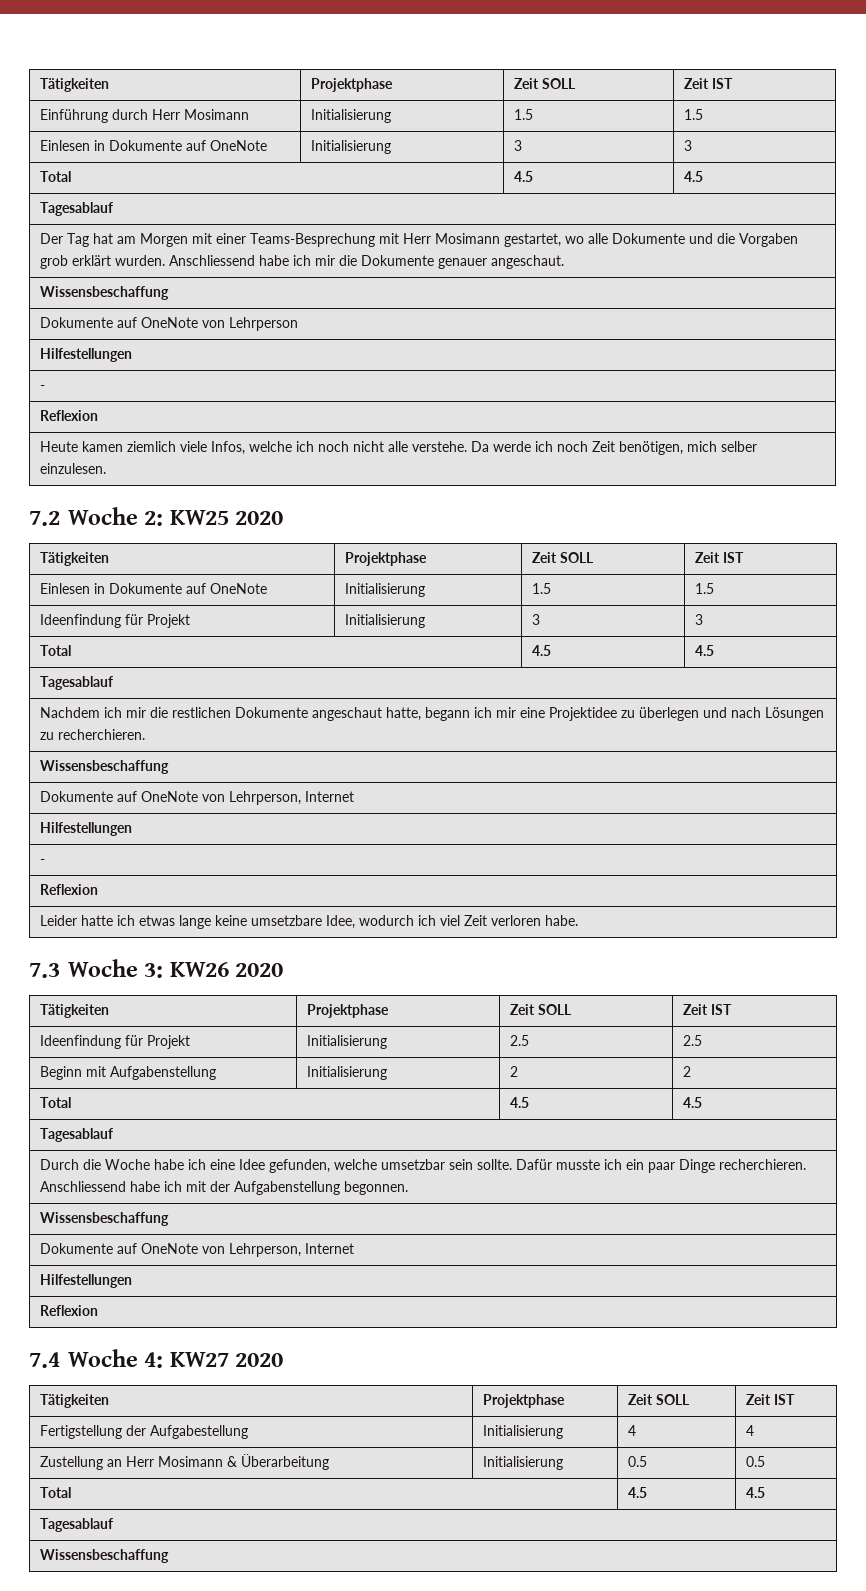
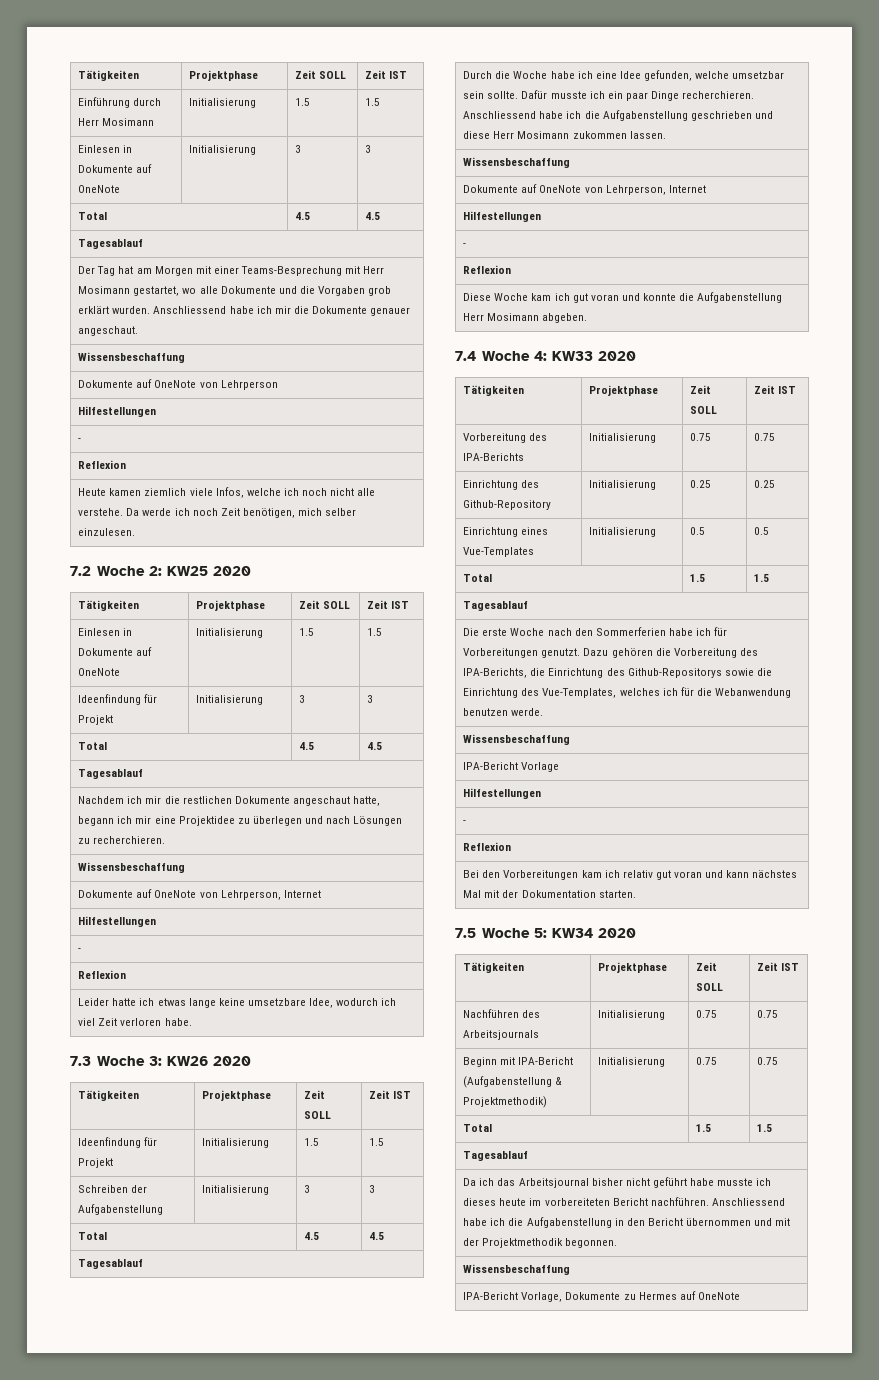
- Ideenfindung für Projekt | Initialisierung | 2.5 | 2.5
- Beginn mit Aufgabenstellung | Initialisierung | 2 | 2
+ Ideenfindung für Projekt | Initialisierung | 1.5 | 1.5
+ Schreiben der Aufgabenstellung | Initialisierung | 3 | 3
- Durch die Woche habe ich eine Idee gefunden, welche umsetzbar sein sollte. Dafür musste ich ein paar Dinge recherchieren. Anschliessend habe ich mit der Aufgabenstellung begonnen.
+ Durch die Woche habe ich eine Idee gefunden, welche umsetzbar sein sollte. Dafür musste ich ein paar Dinge recherchieren. Anschliessend habe ich die Aufgabenstellung geschrieben und diese Herr Mosimann zukommen lassen.
  Wissensbeschaffung
  Dokumente auf OneNote von Lehrperson, Internet
  Hilfestellungen
+ -
  Reflexion
+ Diese Woche kam ich gut voran und konnte die Aufgabenstellung Herr Mosimann abgeben.
- 7.4 Woche 4: KW27 2020
+ 7.4 Woche 4: KW33 2020
  Tätigkeiten | Projektphase | Zeit SOLL | Zeit IST
- Fertigstellung der Aufgabestellung | Initialisierung | 4 | 4
- Zustellung an Herr Mosimann & Überarbeitung | Initialisierung | 0.5 | 0.5
- Total | 4.5 | 4.5
+ Vorbereitung des IPA-Berichts | Initialisierung | 0.75 | 0.75
+ Einrichtung des Github-Repository | Initialisierung | 0.25 | 0.25
+ Einrichtung eines Vue-Templates | Initialisierung | 0.5 | 0.5
+ Total | 1.5 | 1.5
  Tagesablauf
+ Die erste Woche nach den Sommerferien habe ich für Vorbereitungen genutzt. Dazu gehören die Vorbereitung des IPA-Berichts, die Einrichtung des Github-Repositorys sowie die Einrichtung des Vue-Templates, welches ich für die Webanwendung benutzen werde.
  Wissensbeschaffung
+ IPA-Bericht Vorlage
+ Hilfestellungen
+ -
+ Reflexion
+ Bei den Vorbereitungen kam ich relativ gut voran und kann nächstes Mal mit der Dokumentation starten.
+ 7.5 Woche 5: KW34 2020
+ Tätigkeiten | Projektphase | Zeit SOLL | Zeit IST
+ Nachführen des Arbeitsjournals | Initialisierung | 0.75 | 0.75
+ Beginn mit IPA-Bericht (Aufgabenstellung & Projektmethodik) | Initialisierung | 0.75 | 0.75
+ Total | 1.5 | 1.5
+ Tagesablauf
+ Da ich das Arbeitsjournal bisher nicht geführt habe musste ich dieses heute im vorbereiteten Bericht nachführen. Anschliessend habe ich die Aufgabenstellung in den Bericht übernommen und mit der Projektmethodik begonnen.
+ Wissensbeschaffung
+ IPA-Bericht Vorlage, Dokumente zu Hermes auf OneNote

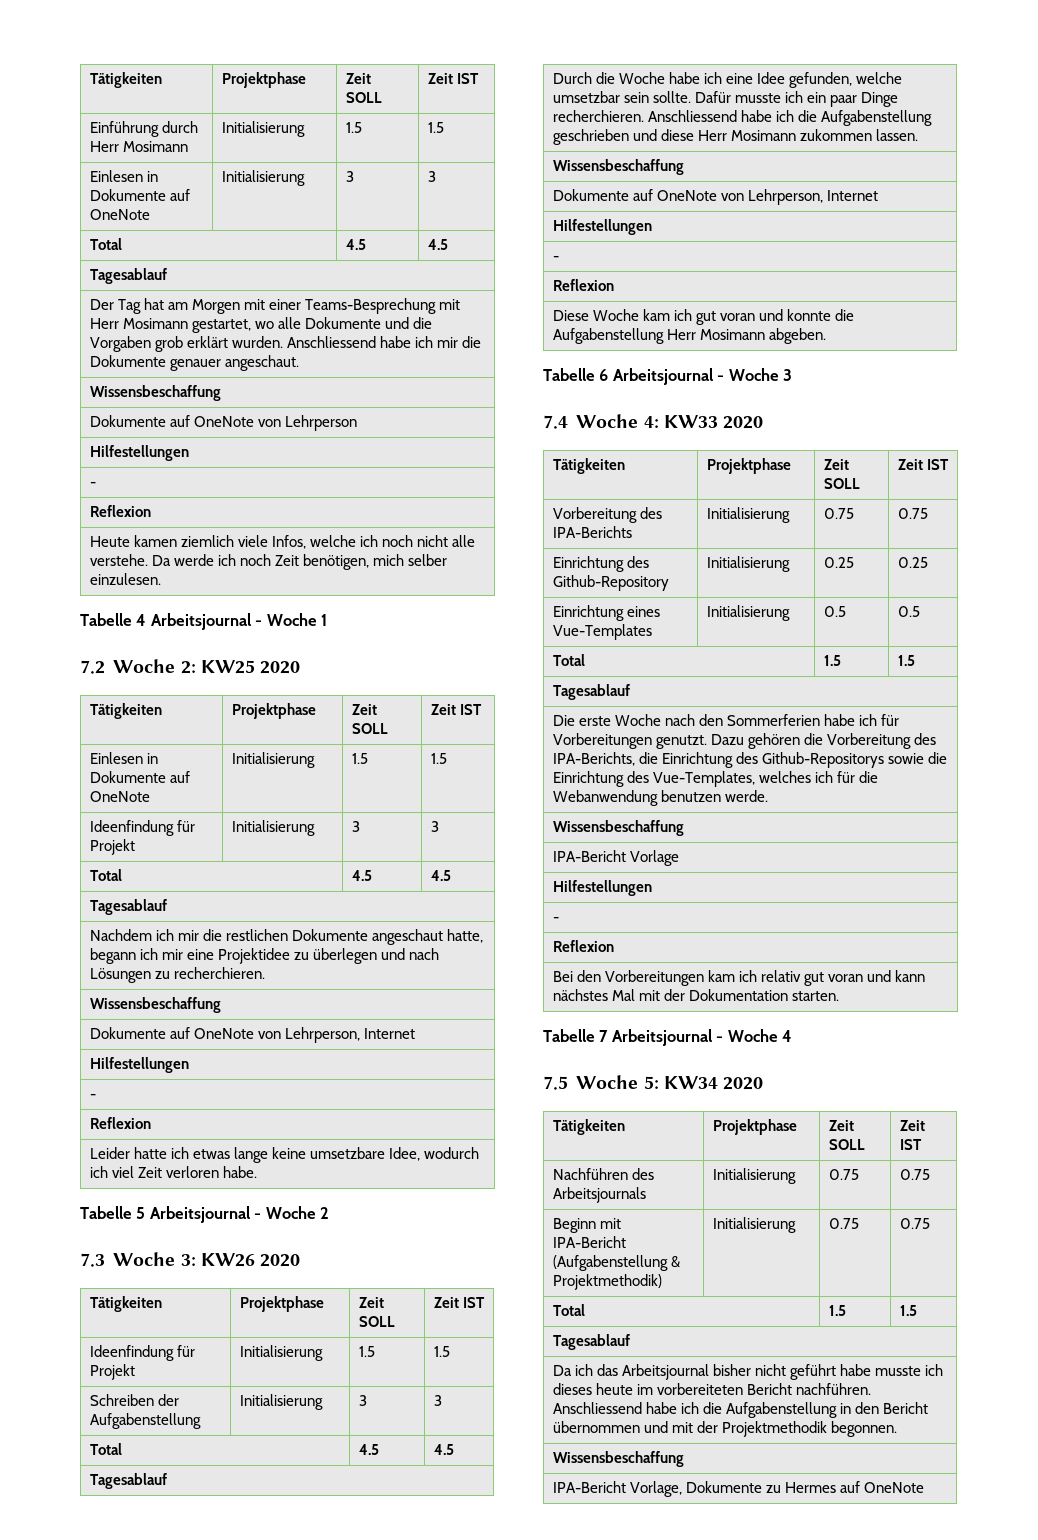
+ Tabelle 4 Arbeitsjournal - Woche 1
+ Tabelle 5 Arbeitsjournal - Woche 2
+ Tabelle 6 Arbeitsjournal - Woche 3
+ Tabelle 7 Arbeitsjournal - Woche 4

